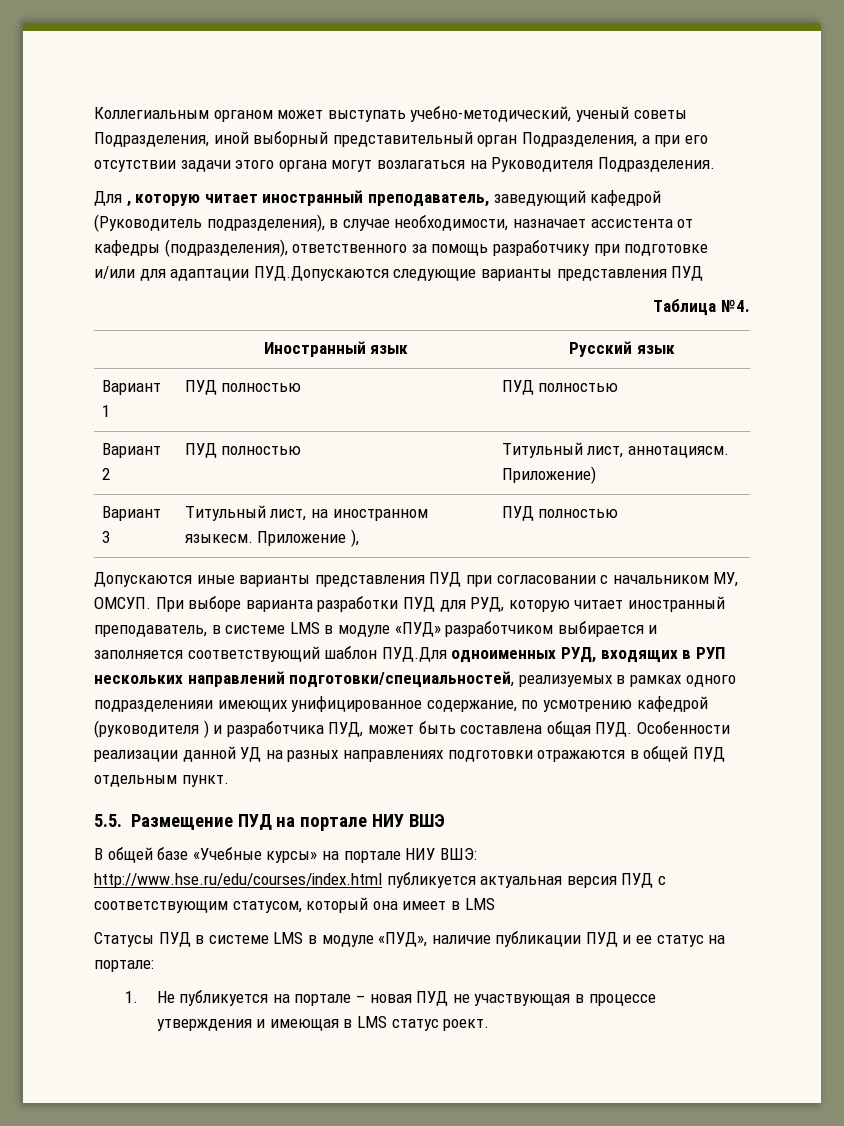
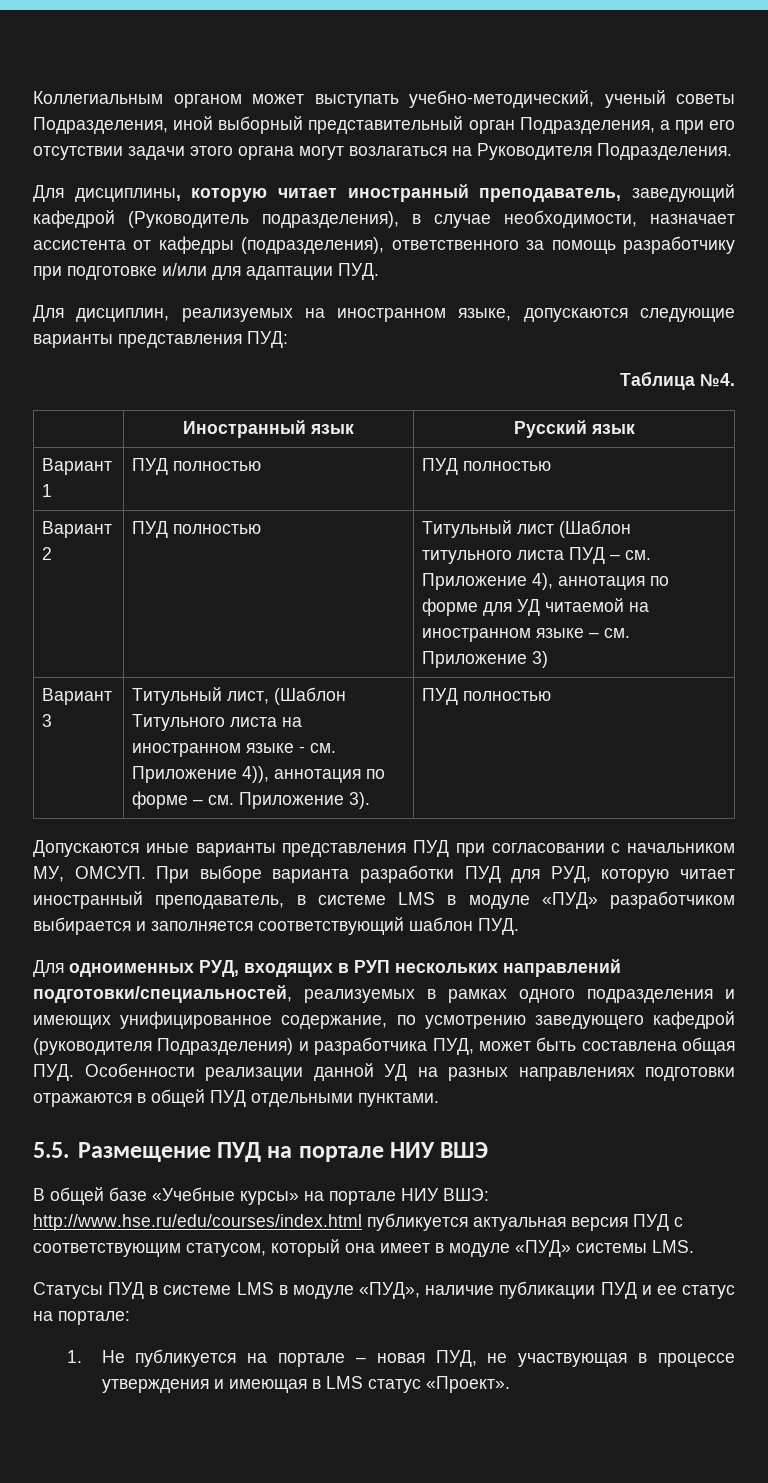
- Для , которую читает иностранный преподаватель, заведующий кафедрой (Руководитель подразделения), в случае необходимости, назначает ассистента от кафедры (подразделения), ответственного за помощь разработчику при подготовке и/или для адаптации ПУД.Допускаются следующие варианты представления ПУД
+ Для дисциплины, которую читает иностранный преподаватель, заведующий кафедрой (Руководитель подразделения), в случае необходимости, назначает ассистента от кафедры (подразделения), ответственного за помощь разработчику при подготовке и/или для адаптации ПУД.
+ Для дисциплин, реализуемых на иностранном языке, допускаются следующие варианты представления ПУД:
- Вариант 2 | ПУД полностью | Титульный лист, аннотациясм. Приложение)
- Вариант 3 | Титульный лист, на иностранном языкесм. Приложение ), | ПУД полностью
+ Вариант 2 | ПУД полностью | Титульный лист (Шаблон титульного листа ПУД – см. Приложение 4), аннотация по форме для УД читаемой на иностранном языке – см. Приложение 3)
+ Вариант 3 | Титульный лист, (Шаблон Титульного листа на иностранном языке - см. Приложение 4)), аннотация по форме – см. Приложение 3). | ПУД полностью
- При выборе варианта разработки ПУД для РУД, которую читает иностранный преподаватель, в системе LMS в модуле «ПУД» разработчиком выбирается и заполняется соответствующий шаблон ПУД.Для одноименных РУД, входящих в РУП нескольких направлений подготовки/специальностей, реализуемых в рамках одного подразделенияи имеющих унифицированное содержание, по усмотрению кафедрой (руководителя ) и разработчика ПУД, может быть составлена общая ПУД. Особенности реализации данной УД на разных направлениях подготовки отражаются в общей ПУД отдельным пункт.
+ При выборе варианта разработки ПУД для РУД, которую читает иностранный преподаватель, в системе LMS в модуле «ПУД» разработчиком выбирается и заполняется соответствующий шаблон ПУД.
+ Для одноименных РУД, входящих в РУП нескольких направлений подготовки/специальностей, реализуемых в рамках одного подразделения и имеющих унифицированное содержание, по усмотрению заведующего кафедрой (руководителя Подразделения) и разработчика ПУД, может быть составлена общая ПУД. Особенности реализации данной УД на разных направлениях подготовки отражаются в общей ПУД отдельными пунктами.
- В общей базе «Учебные курсы» на портале НИУ ВШЭ: http://www.hse.ru/edu/courses/index.html публикуется актуальная версия ПУД с соответствующим статусом, который она имеет в LMS
+ В общей базе «Учебные курсы» на портале НИУ ВШЭ: http://www.hse.ru/edu/courses/index.html публикуется актуальная версия ПУД с соответствующим статусом, который она имеет в модуле «ПУД» системы LMS.
- 1. Не публикуется на портале – новая ПУД не участвующая в процессе утверждения и имеющая в LMS статус роект.
+ 1. Не публикуется на портале – новая ПУД, не участвующая в процессе утверждения и имеющая в LMS статус «Проект».

